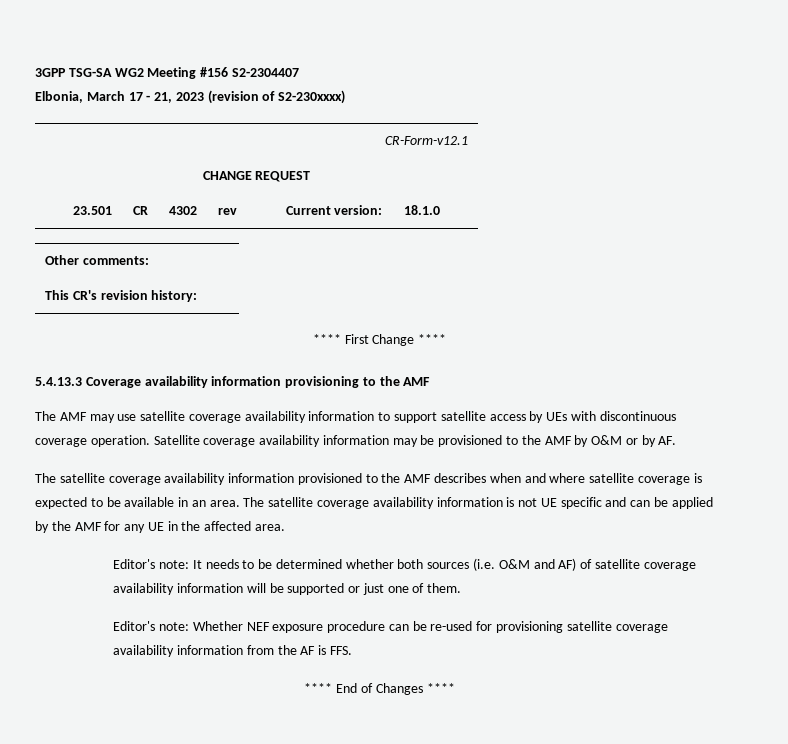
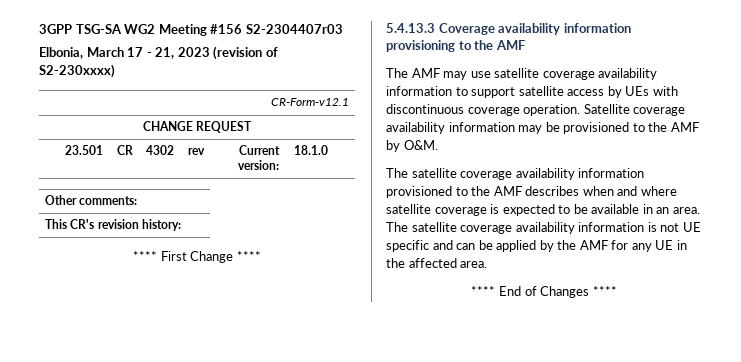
- 3GPP TSG-SA WG2 Meeting #156 S2-2304407
+ 3GPP TSG-SA WG2 Meeting #156 S2-2304407r03
- Satellite coverage availability information may be provisioned to the AMF by O&M or by AF.
+ Satellite coverage availability information may be provisioned to the AMF by O&M.
- Editor's note: It needs to be determined whether both sources (i.e. O&M and AF) of satellite coverage availability information will be supported or just one of them.
- Editor's note: Whether NEF exposure procedure can be re-used for provisioning satellite coverage availability information from the AF is FFS.

